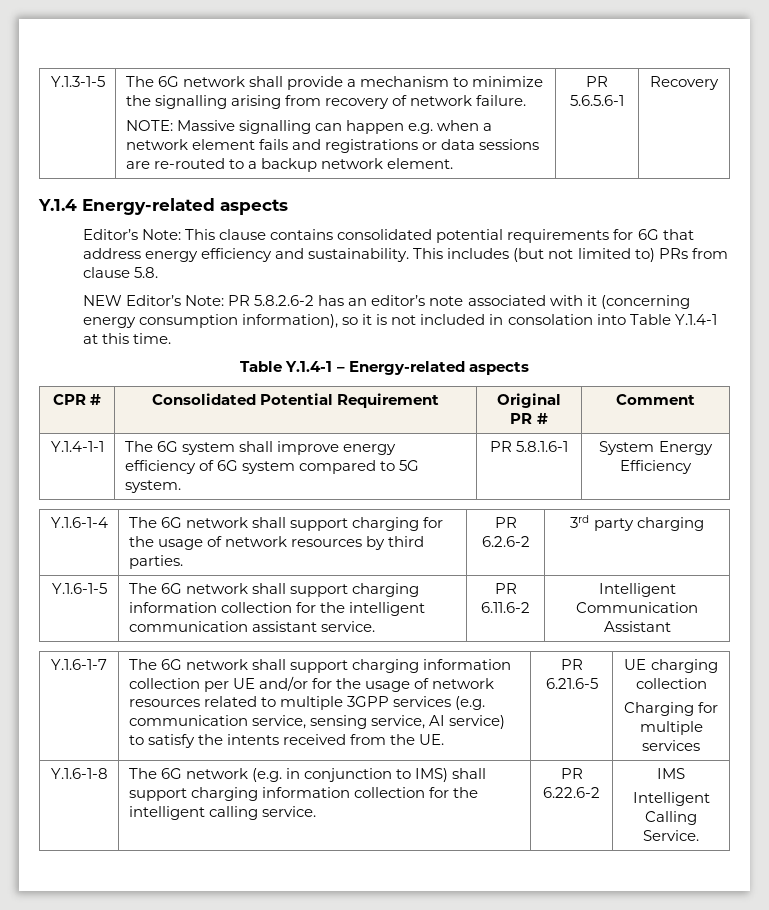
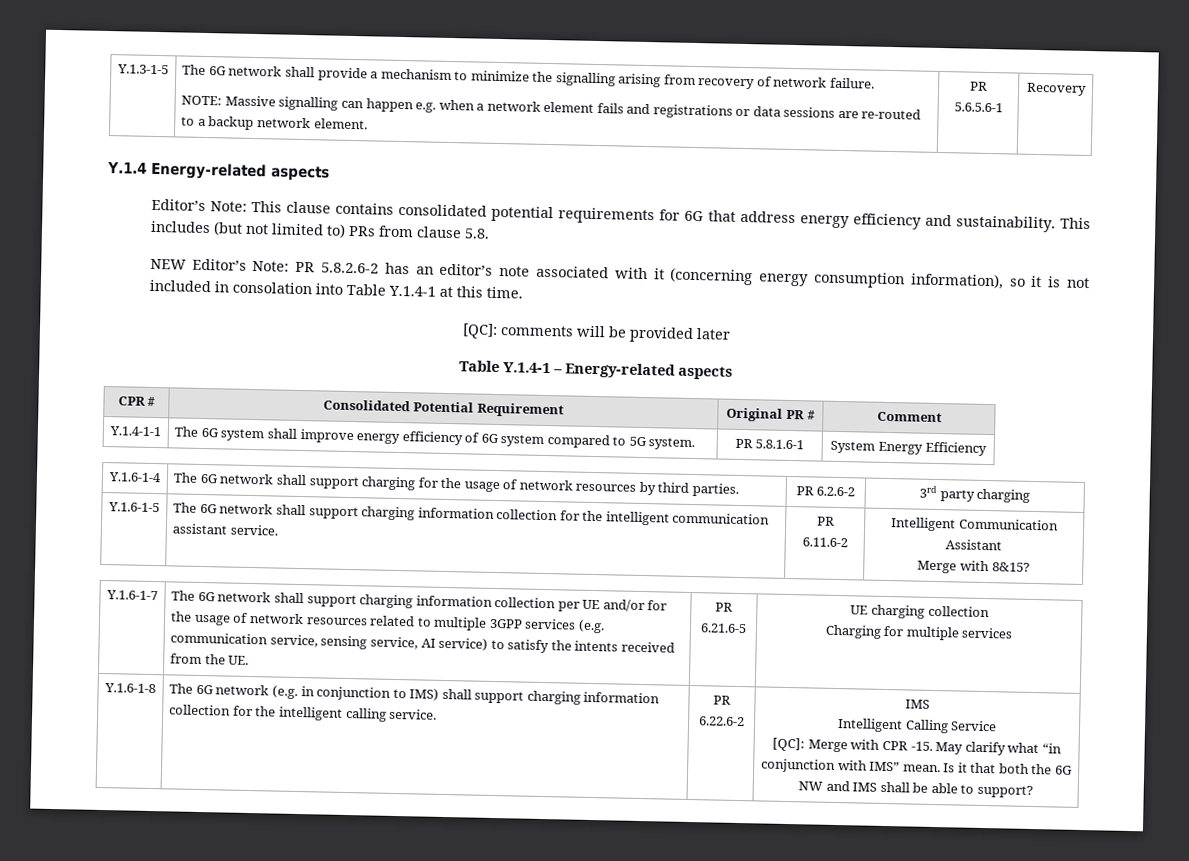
+ [QC]: comments will be provided later
  Y.1.6-1-5 | The 6G network shall support charging information collection for the intelligent communication assistant service. | PR 6.11.6-2 | Intelligent Communication Assistant
+ Merge with 8&15?
- Intelligent Calling Service.
+ Intelligent Calling Service
+ [QC]: Merge with CPR -15. May clarify what “in conjunction with IMS” mean. Is it that both the 6G NW and IMS shall be able to support?

